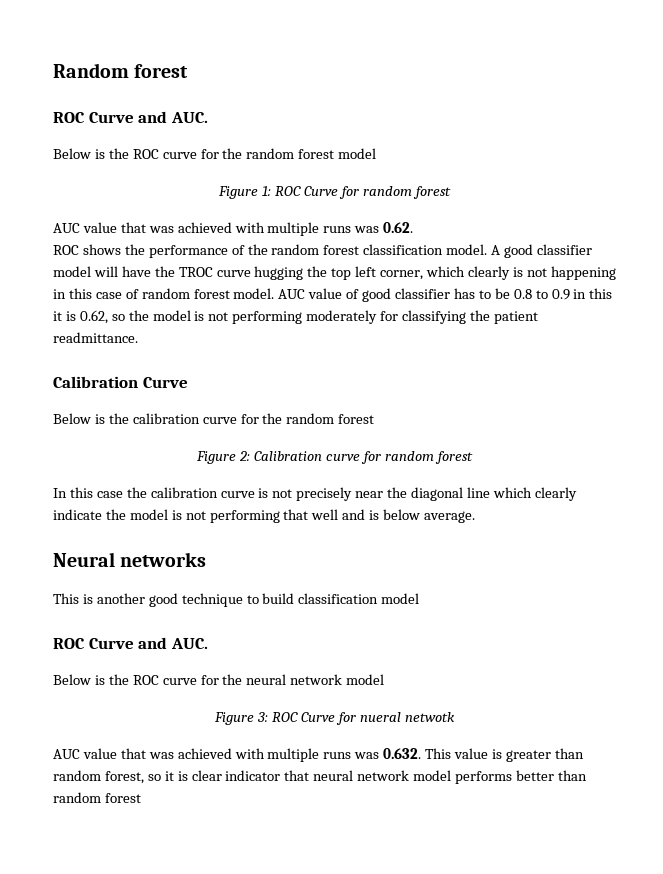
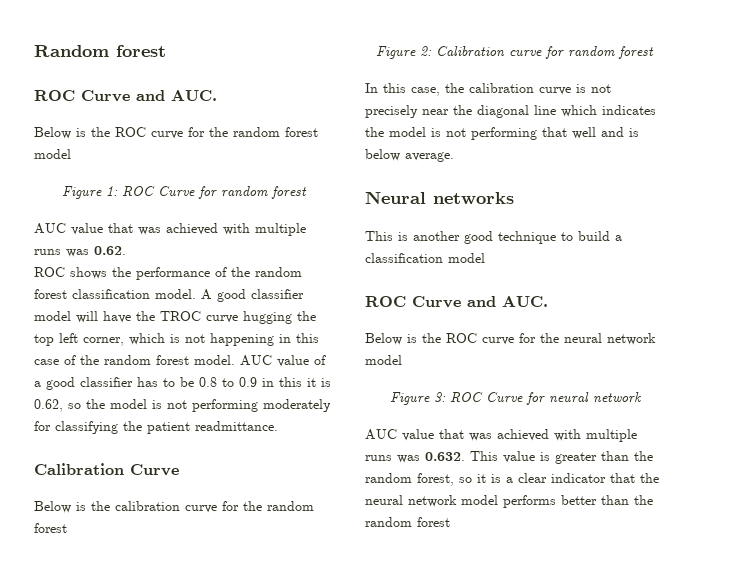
- A good classifier model will have the TROC curve hugging the top left corner, which clearly is not happening in this case of random forest model.
+ A good classifier model will have the TROC curve hugging the top left corner, which is not happening in this case of the random forest model.
- AUC value of good classifier has to be 0.8 to 0.9 in this it is 0.62, so the model is not performing moderately for classifying the patient readmittance.
+ AUC value of a good classifier has to be 0.8 to 0.9 in this it is 0.62, so the model is not performing moderately for classifying the patient readmittance.
- In this case the calibration curve is not precisely near the diagonal line which clearly indicate the model is not performing that well and is below average.
+ In this case, the calibration curve is not precisely near the diagonal line which indicates the model is not performing that well and is below average.
- This is another good technique to build classification model
+ This is another good technique to build a classification model
- Figure 3: ROC Curve for nueral netwotk
+ Figure 3: ROC Curve for neural network
- AUC value that was achieved with multiple runs was 0.632. This value is greater than random forest, so it is clear indicator that neural network model performs better than random forest
+ AUC value that was achieved with multiple runs was 0.632. This value is greater than the random forest, so it is a clear indicator that the neural network model performs better than the random forest

